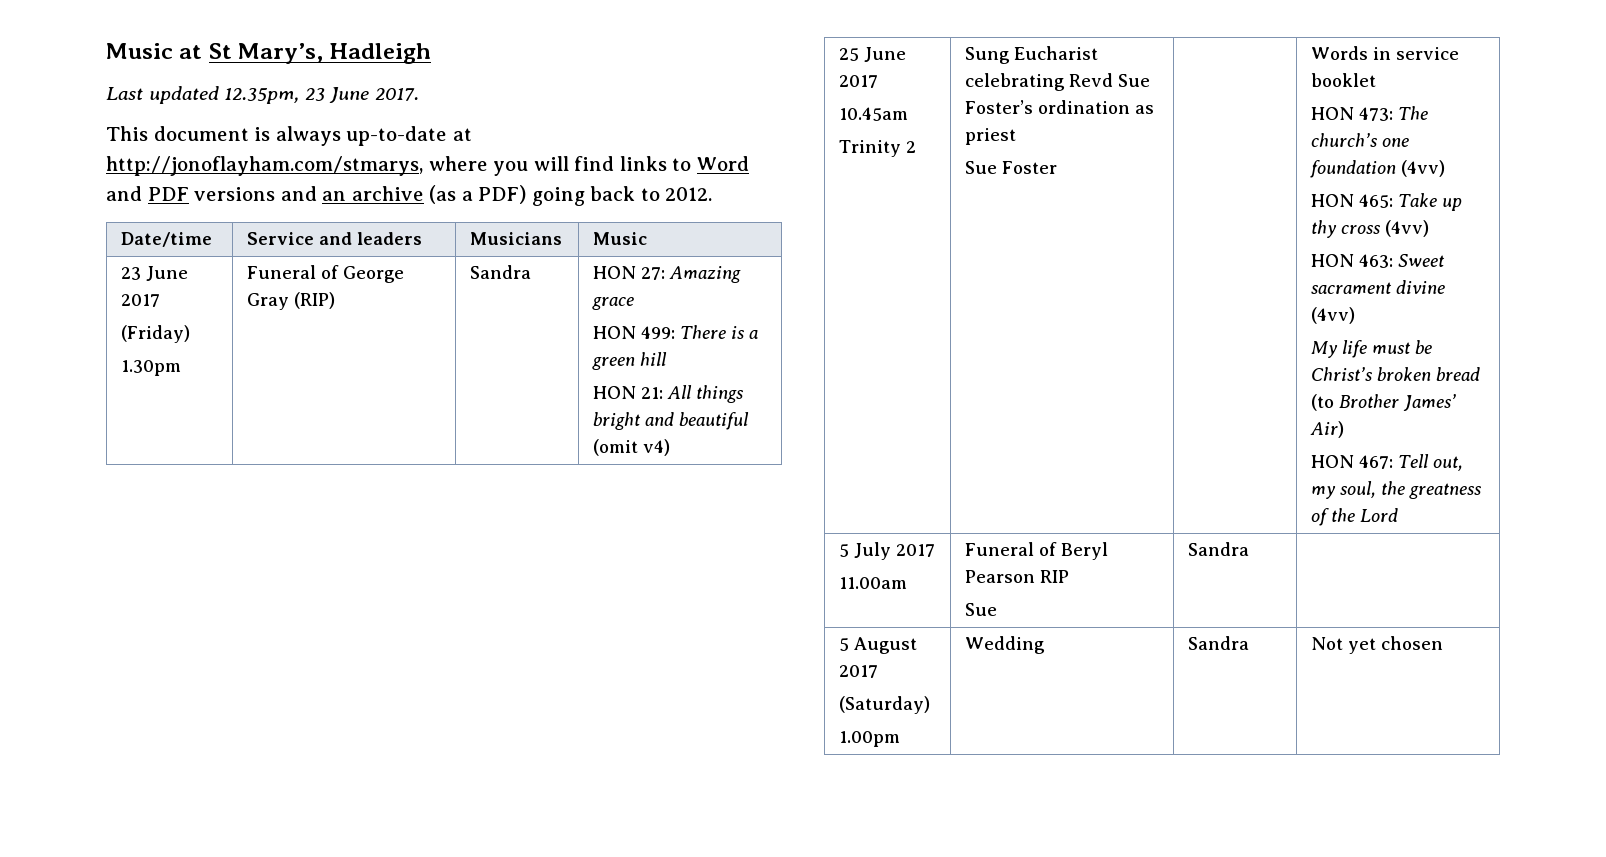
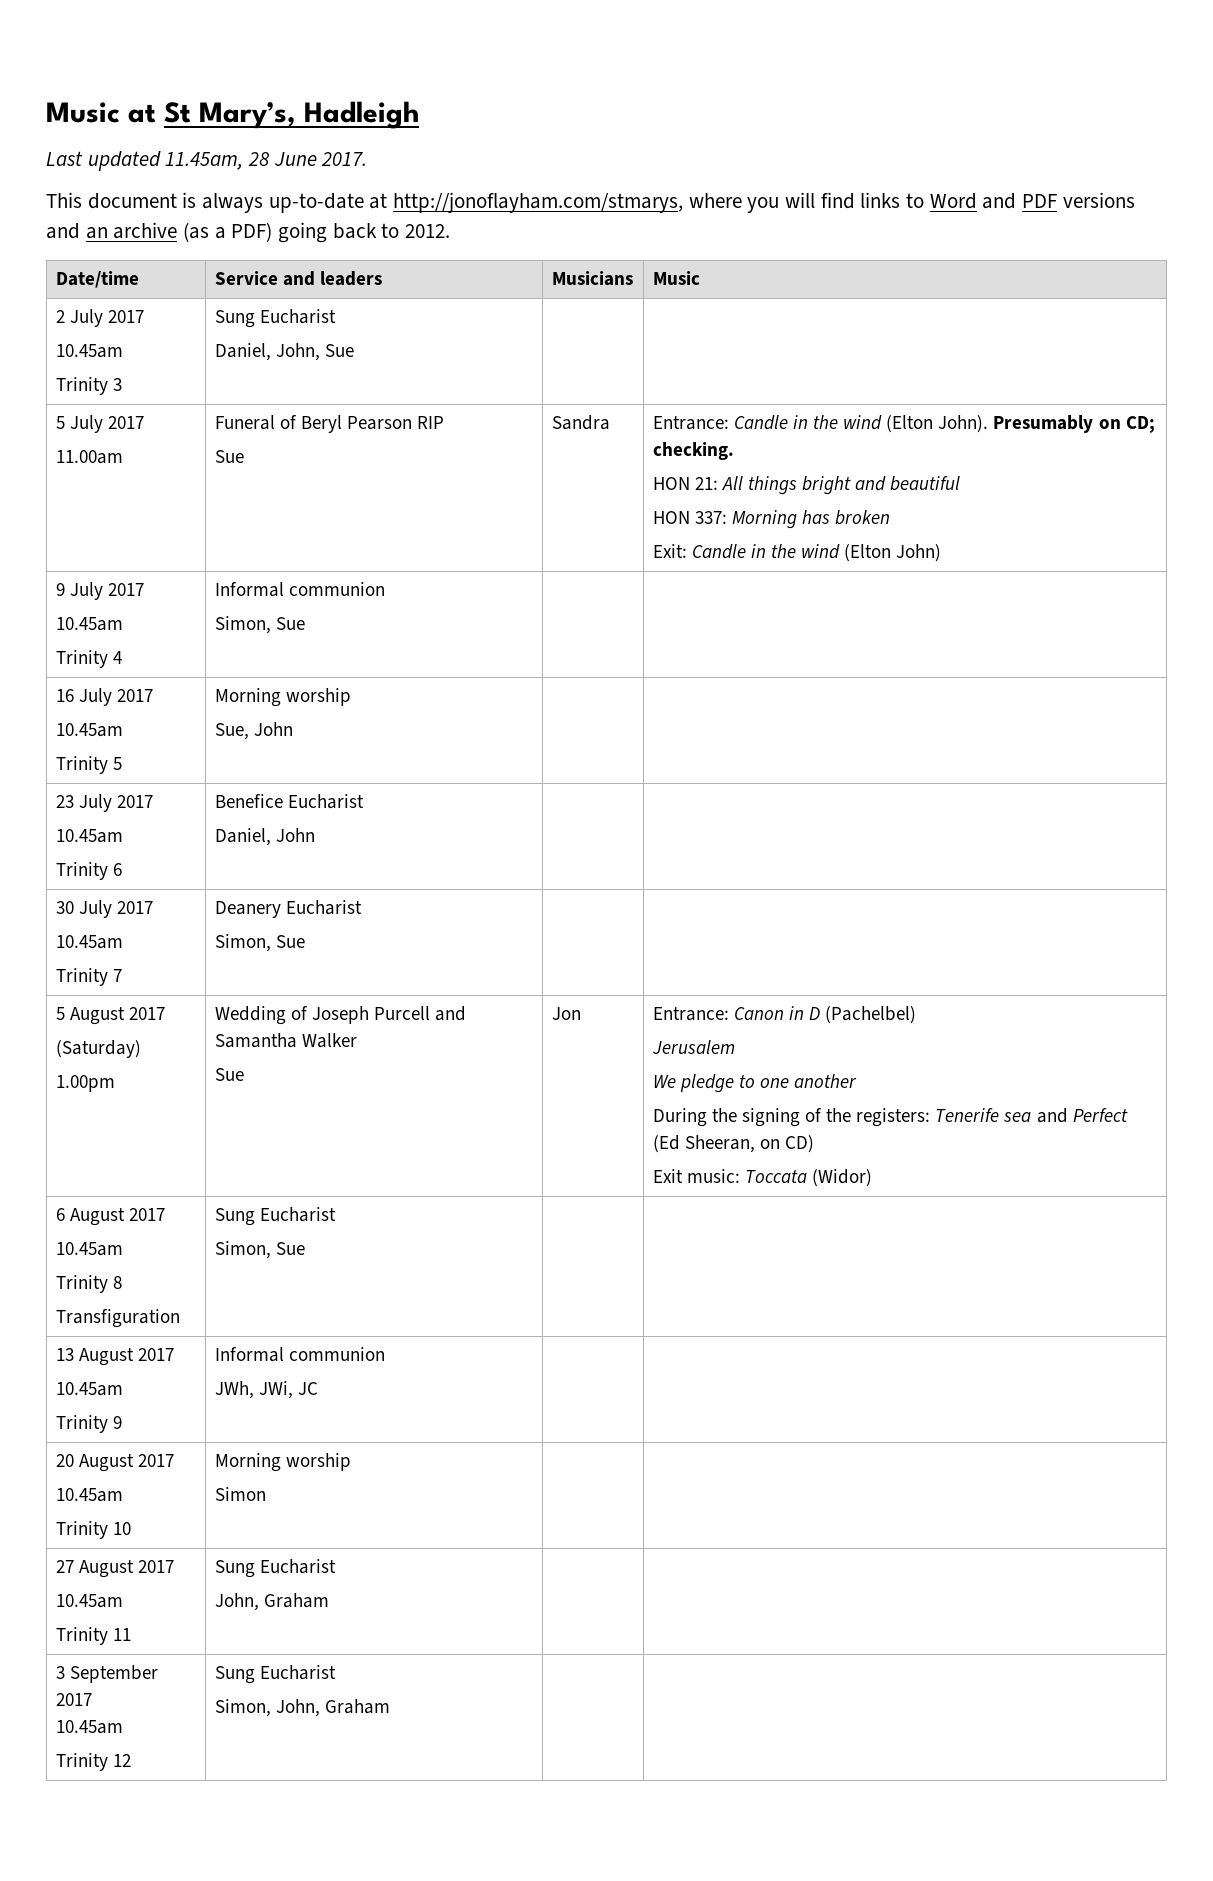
- Last updated 12.35pm, 23 June 2017.
+ Last updated 11.45am, 28 June 2017.
- 23 June 2017
- (Friday)
- 1.30pm | Funeral of George Gray (RIP) | Sandra | HON 27: Amazing grace
- HON 499: There is a green hill
- HON 21: All things bright and beautiful (omit v4)
- 25 June 2017
+ 2 July 2017
  10.45am
- Trinity 2 | Sung Eucharist celebrating Revd Sue Foster’s ordination as priest
- Sue Foster | | Words in service booklet
- HON 473: The church’s one foundation (4vv)
- HON 465: Take up thy cross (4vv)
- HON 463: Sweet sacrament divine (4vv)
- My life must be Christ’s broken bread (to Brother James’ Air)
- HON 467: Tell out, my soul, the greatness of the Lord
+ Trinity 3 | Sung Eucharist
+ Daniel, John, Sue | |
+ Entrance: Candle in the wind (Elton John). Presumably on CD; checking.
+ HON 21: All things bright and beautiful
+ HON 337: Morning has broken
+ Exit: Candle in the wind (Elton John)
+ 9 July 2017
+ 10.45am
+ Trinity 4 | Informal communion
+ Simon, Sue | |
+ 16 July 2017
+ 10.45am
+ Trinity 5 | Morning worship
+ Sue, John | |
+ 23 July 2017
+ 10.45am
+ Trinity 6 | Benefice Eucharist
+ Daniel, John | |
+ 30 July 2017
+ 10.45am
+ Trinity 7 | Deanery Eucharist
+ Simon, Sue | |
- Wedding | Sandra | Not yet chosen
+ Wedding of Joseph Purcell and Samantha Walker
+ Sue | Jon | Entrance: Canon in D (Pachelbel)
+ Jerusalem
+ We pledge to one another
+ During the signing of the registers: Tenerife sea and Perfect (Ed Sheeran, on CD)
+ Exit music: Toccata (Widor)
+ 6 August 2017
+ 10.45am
+ Trinity 8
+ Transfiguration | Sung Eucharist
+ Simon, Sue | |
+ 13 August 2017
+ 10.45am
+ Trinity 9 | Informal communion
+ JWh, JWi, JC | |
+ 20 August 2017
+ 10.45am
+ Trinity 10 | Morning worship
+ Simon | |
+ 27 August 2017
+ 10.45am
+ Trinity 11 | Sung Eucharist
+ John, Graham | |
+ 3 September 2017
+ 10.45am
+ Trinity 12 | Sung Eucharist
+ Simon, John, Graham | |

